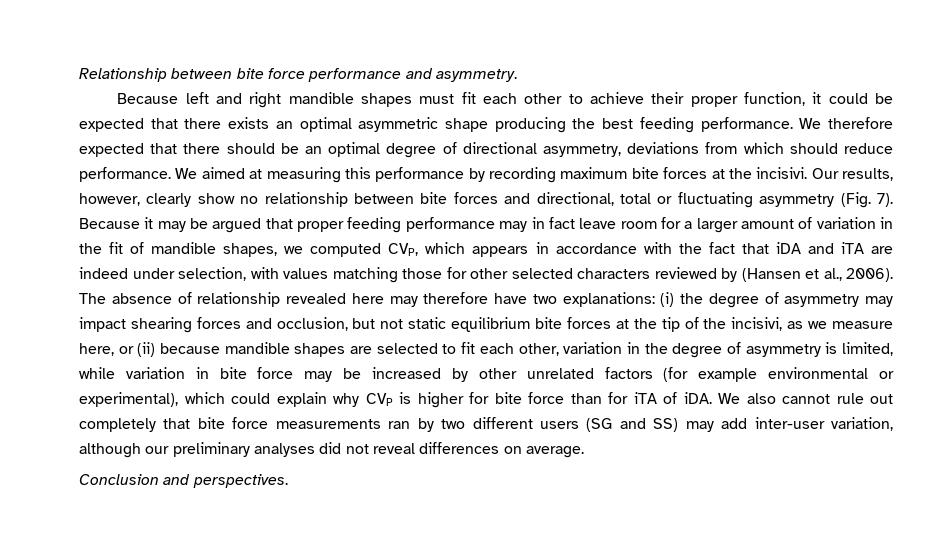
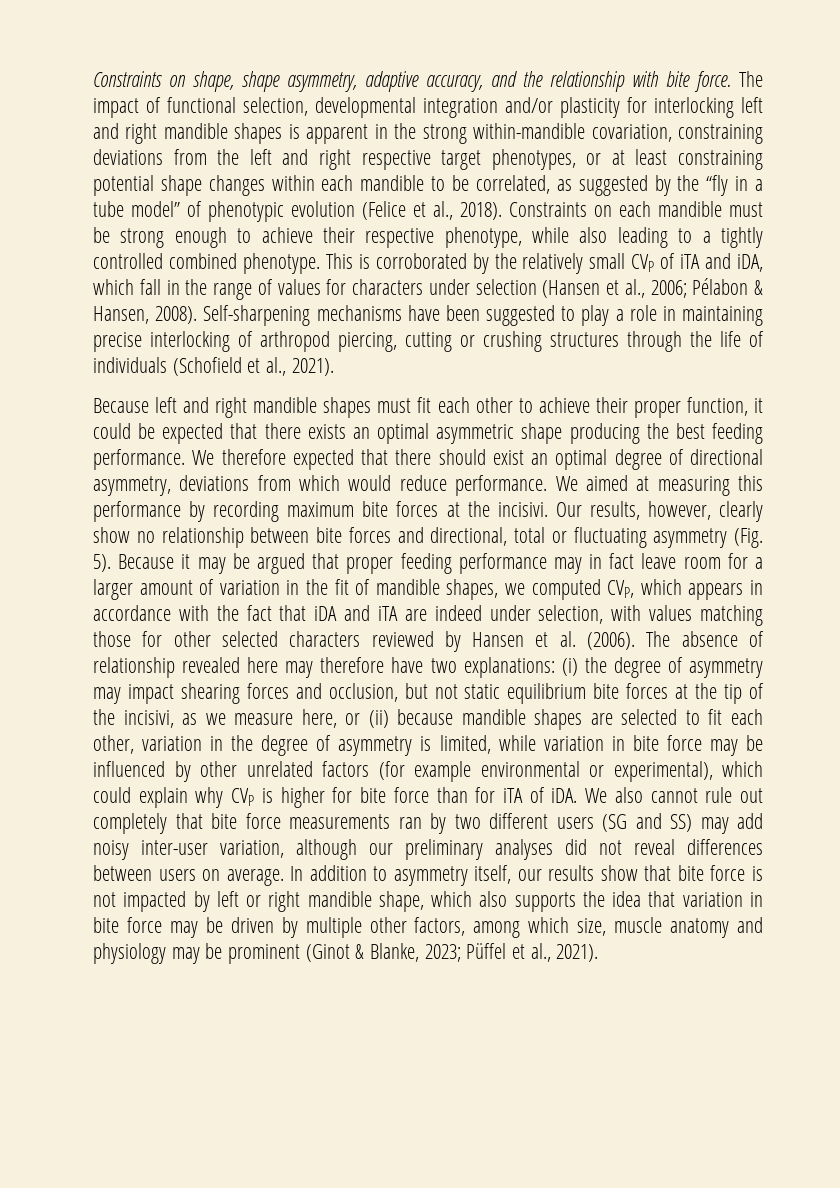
- Relationship between bite force performance and asymmetry.
+ Constraints on shape, shape asymmetry, adaptive accuracy, and the relationship with bite force. The impact of functional selection, developmental integration and/or plasticity for interlocking left and right mandible shapes is apparent in the strong within-mandible covariation, constraining deviations from the left and right respective target phenotypes, or at least constraining potential shape changes within each mandible to be correlated, as suggested by the “fly in a tube model” of phenotypic evolution (Felice et al., 2018). Constraints on each mandible must be strong enough to achieve their respective phenotype, while also leading to a tightly controlled combined phenotype. This is corroborated by the relatively small CVP of iTA and iDA, which fall in the range of values for characters under selection (Hansen et al., 2006; Pélabon & Hansen, 2008). Self-sharpening mechanisms have been suggested to play a role in maintaining precise interlocking of arthropod piercing, cutting or crushing structures through the life of individuals (Schofield et al., 2021).
- We therefore expected that there should be an optimal degree of directional asymmetry, deviations from which should reduce performance.
+ We therefore expected that there should exist an optimal degree of directional asymmetry, deviations from which would reduce performance.
- Our results, however, clearly show no relationship between bite forces and directional, total or fluctuating asymmetry (Fig. 7).
+ Our results, however, clearly show no relationship between bite forces and directional, total or fluctuating asymmetry (Fig. 5).
- Because it may be argued that proper feeding performance may in fact leave room for a larger amount of variation in the fit of mandible shapes, we computed CVP, which appears in accordance with the fact that iDA and iTA are indeed under selection, with values matching those for other selected characters reviewed by (Hansen et al., 2006).
+ Because it may be argued that proper feeding performance may in fact leave room for a larger amount of variation in the fit of mandible shapes, we computed CVP, which appears in accordance with the fact that iDA and iTA are indeed under selection, with values matching those for other selected characters reviewed by Hansen et al. (2006).
- (i) the degree of asymmetry may impact shearing forces and occlusion, but not static equilibrium bite forces at the tip of the incisivi, as we measure here, or (ii) because mandible shapes are selected to fit each other, variation in the degree of asymmetry is limited, while variation in bite force may be increased by other unrelated factors (for example environmental or experimental), which could explain why CVP is higher for bite force than for iTA of iDA.
+ (i) the degree of asymmetry may impact shearing forces and occlusion, but not static equilibrium bite forces at the tip of the incisivi, as we measure here, or (ii) because mandible shapes are selected to fit each other, variation in the degree of asymmetry is limited, while variation in bite force may be influenced by other unrelated factors (for example environmental or experimental), which could explain why CVP is higher for bite force than for iTA of iDA.
- We also cannot rule out completely that bite force measurements ran by two different users (SG and SS) may add inter-user variation, although our preliminary analyses did not reveal differences on average.
- Conclusion and perspectives.
+ We also cannot rule out completely that bite force measurements ran by two different users (SG and SS) may add noisy inter-user variation, although our preliminary analyses did not reveal differences between users on average. In addition to asymmetry itself, our results show that bite force is not impacted by left or right mandible shape, which also supports the idea that variation in bite force may be driven by multiple other factors, among which size, muscle anatomy and physiology may be prominent (Ginot & Blanke, 2023; Püffel et al., 2021).

